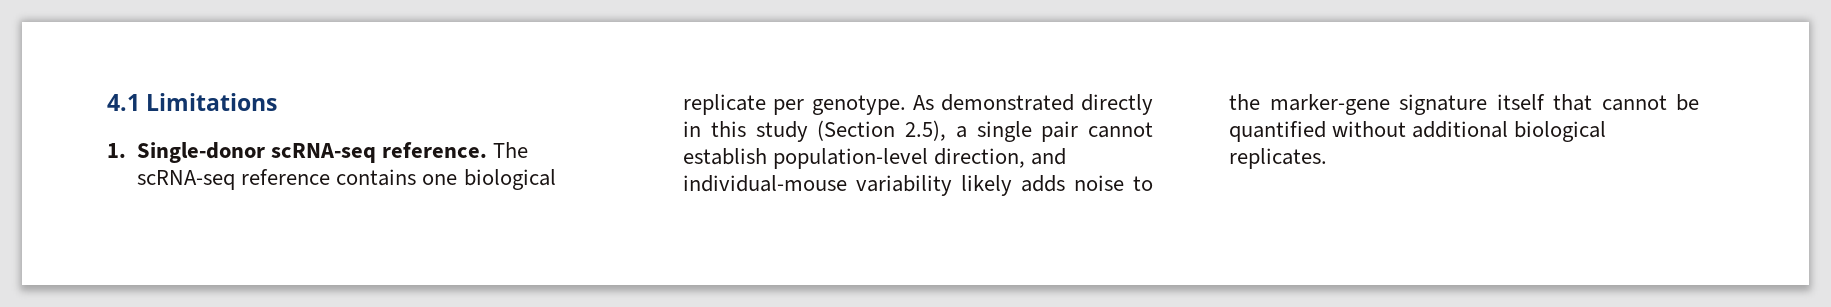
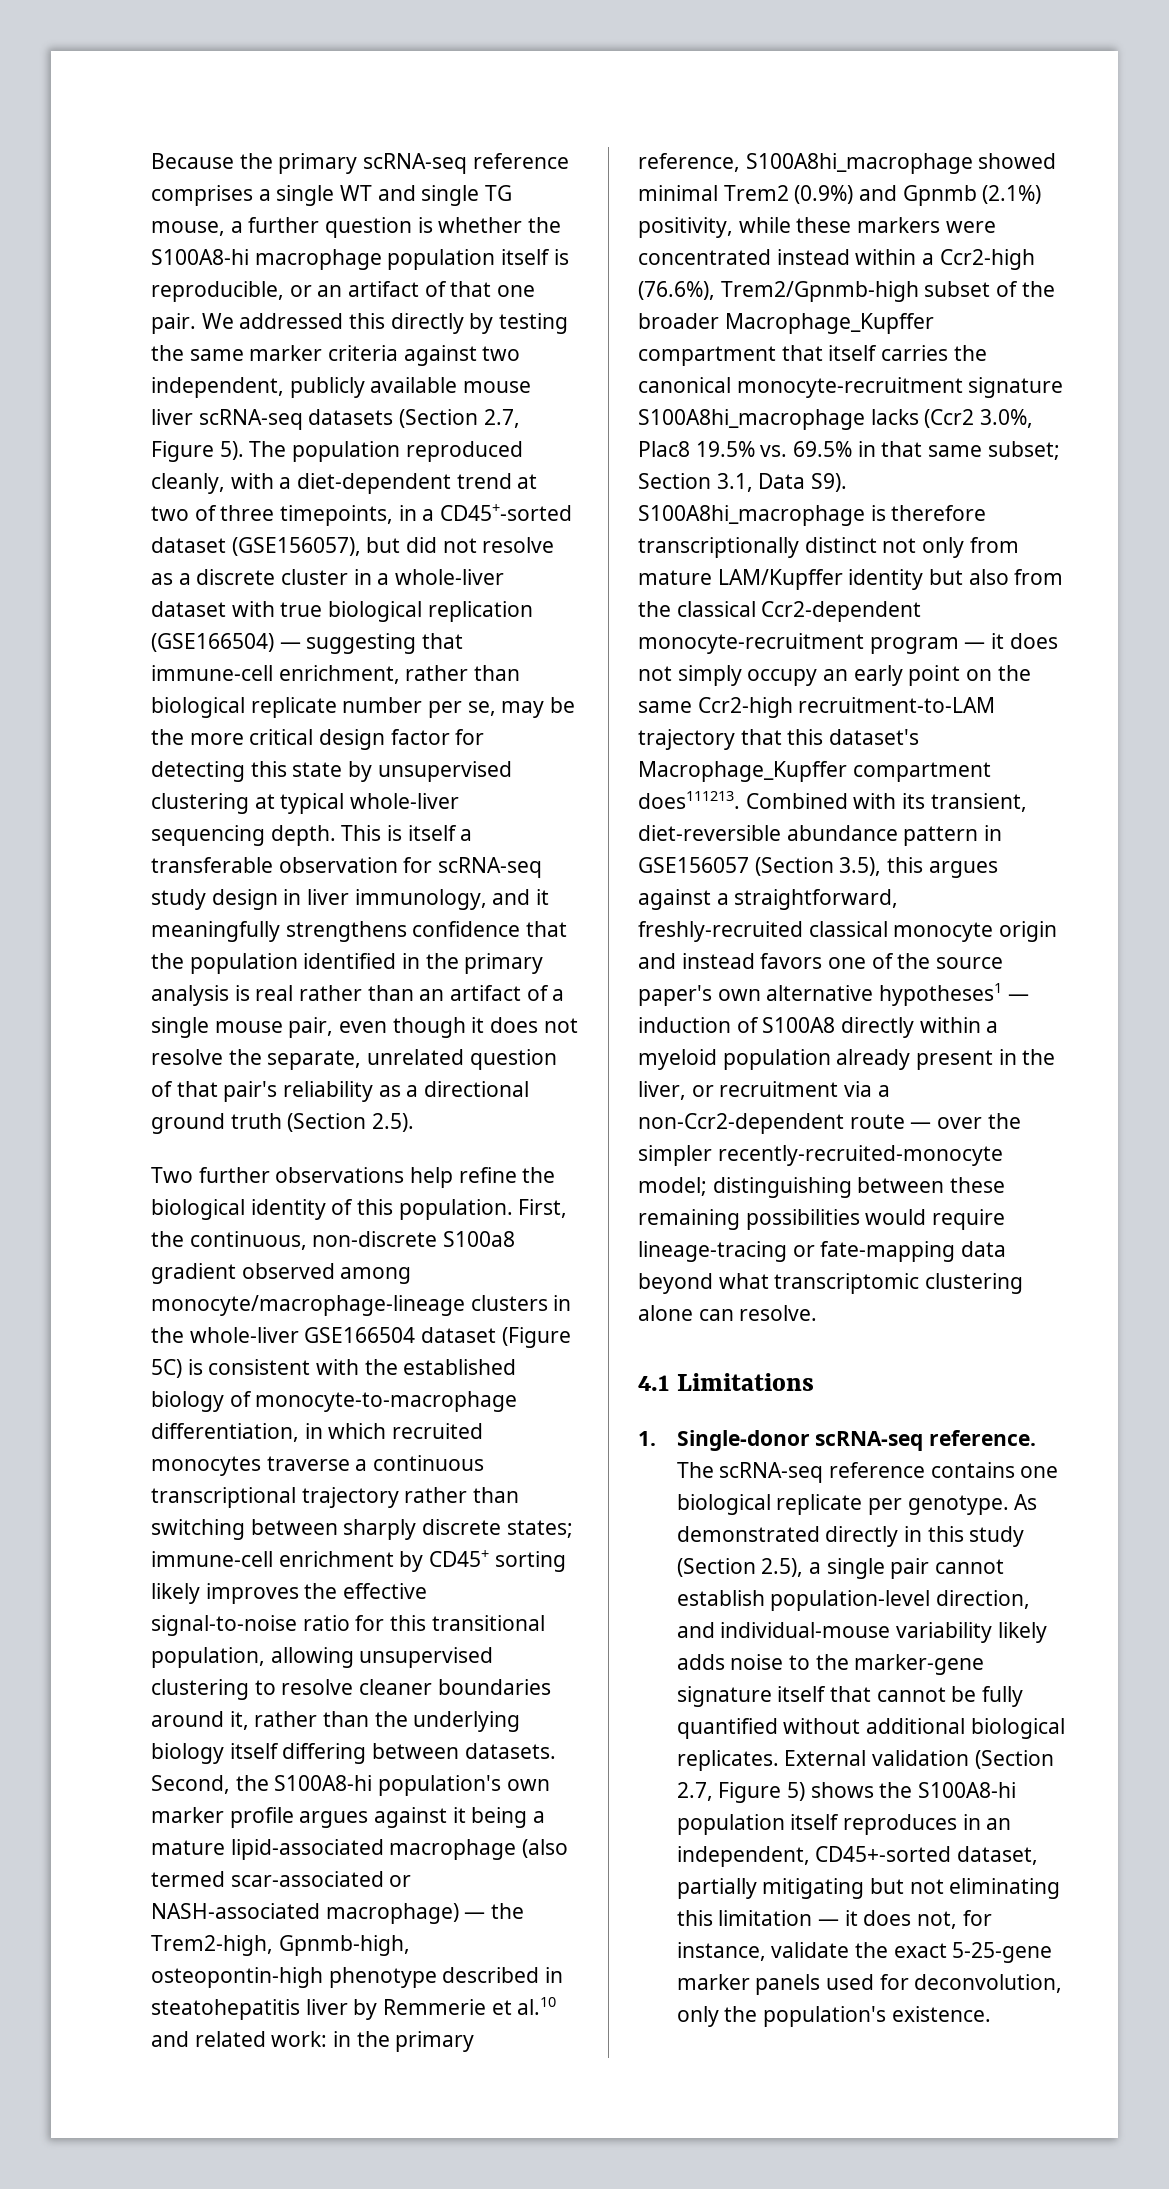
+ Because the primary scRNA-seq reference comprises a single WT and single TG mouse, a further question is whether the S100A8-hi macrophage population itself is reproducible, or an artifact of that one pair. We addressed this directly by testing the same marker criteria against two independent, publicly available mouse liver scRNA-seq datasets (Section 2.7, Figure 5). The population reproduced cleanly, with a diet-dependent trend at two of three timepoints, in a CD45+-sorted dataset (GSE156057), but did not resolve as a discrete cluster in a whole-liver dataset with true biological replication (GSE166504) — suggesting that immune-cell enrichment, rather than biological replicate number per se, may be the more critical design factor for detecting this state by unsupervised clustering at typical whole-liver sequencing depth. This is itself a transferable observation for scRNA-seq study design in liver immunology, and it meaningfully strengthens confidence that the population identified in the primary analysis is real rather than an artifact of a single mouse pair, even though it does not resolve the separate, unrelated question of that pair's reliability as a directional ground truth (Section 2.5).
+ Two further observations help refine the biological identity of this population. First, the continuous, non-discrete S100a8 gradient observed among monocyte/macrophage-lineage clusters in the whole-liver GSE166504 dataset (Figure 5C) is consistent with the established biology of monocyte-to-macrophage differentiation, in which recruited monocytes traverse a continuous transcriptional trajectory rather than switching between sharply discrete states; immune-cell enrichment by CD45+ sorting likely improves the effective signal-to-noise ratio for this transitional population, allowing unsupervised clustering to resolve cleaner boundaries around it, rather than the underlying biology itself differing between datasets. Second, the S100A8-hi population's own marker profile argues against it being a mature lipid-associated macrophage (also termed scar-associated or NASH-associated macrophage) — the Trem2-high, Gpnmb-high, osteopontin-high phenotype described in steatohepatitis liver by Remmerie et al.10 and related work: in the primary reference, S100A8hi_macrophage showed minimal Trem2 (0.9%) and Gpnmb (2.1%) positivity, while these markers were concentrated instead within a Ccr2-high (76.6%), Trem2/Gpnmb-high subset of the broader Macrophage_Kupffer compartment that itself carries the canonical monocyte-recruitment signature S100A8hi_macrophage lacks (Ccr2 3.0%, Plac8 19.5% vs. 69.5% in that same subset; Section 3.1, Data S9). S100A8hi_macrophage is therefore transcriptionally distinct not only from mature LAM/Kupffer identity but also from the classical Ccr2-dependent monocyte-recruitment program — it does not simply occupy an early point on the same Ccr2-high recruitment-to-LAM trajectory that this dataset's Macrophage_Kupffer compartment does111213. Combined with its transient, diet-reversible abundance pattern in GSE156057 (Section 3.5), this argues against a straightforward, freshly-recruited classical monocyte origin and instead favors one of the source paper's own alternative hypotheses1 — induction of S100A8 directly within a myeloid population already present in the liver, or recruitment via a non-Ccr2-dependent route — over the simpler recently-recruited-monocyte model; distinguishing between these remaining possibilities would require lineage-tracing or fate-mapping data beyond what transcriptomic clustering alone can resolve.
- As demonstrated directly in this study (Section 2.5), a single pair cannot establish population-level direction, and individual-mouse variability likely adds noise to the marker-gene signature itself that cannot be quantified without additional biological replicates.
+ As demonstrated directly in this study (Section 2.5), a single pair cannot establish population-level direction, and individual-mouse variability likely adds noise to the marker-gene signature itself that cannot be fully quantified without additional biological replicates.
+ External validation (Section 2.7, Figure 5) shows the S100A8-hi population itself reproduces in an independent, CD45+-sorted dataset, partially mitigating but not eliminating this limitation — it does not, for instance, validate the exact 5-25-gene marker panels used for deconvolution, only the population's existence.

